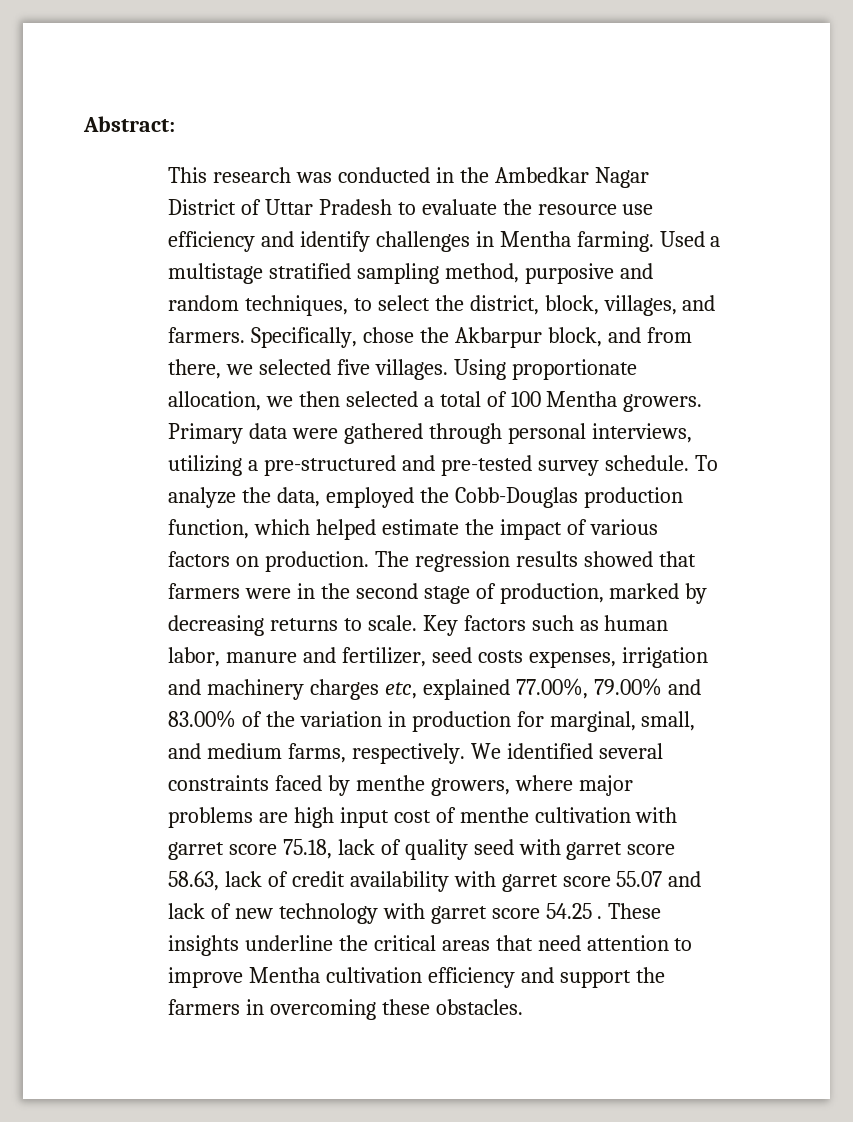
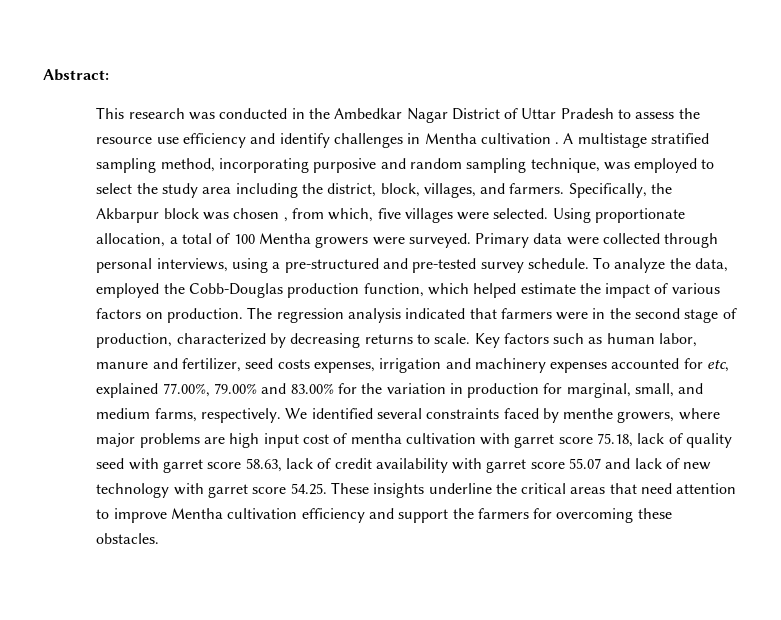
- This research was conducted in the Ambedkar Nagar District of Uttar Pradesh to evaluate the resource use efficiency and identify challenges in Mentha farming. Used a multistage stratified sampling method, purposive and random techniques, to select the district, block, villages, and farmers.
+ This research was conducted in the Ambedkar Nagar District of Uttar Pradesh to assess the resource use efficiency and identify challenges in Mentha cultivation . A multistage stratified sampling method, incorporating purposive and random sampling technique, was employed to select the study area including the district, block, villages, and farmers.
- Specifically, chose the Akbarpur block, and from there, we selected five villages. Using proportionate allocation, we then selected a total of 100 Mentha growers.
+ Specifically, the Akbarpur block was chosen , from which, five villages were selected. Using proportionate allocation, a total of 100 Mentha growers were surveyed.
- Primary data were gathered through personal interviews, utilizing a pre-structured and pre-tested survey schedule.
+ Primary data were collected through personal interviews, using a pre-structured and pre-tested survey schedule.
- The regression results showed that farmers were in the second stage of production, marked by decreasing returns to scale.
+ The regression analysis indicated that farmers were in the second stage of production, characterized by decreasing returns to scale.
- Key factors such as human labor, manure and fertilizer, seed costs expenses, irrigation and machinery charges etc, explained 77.00%, 79.00% and 83.00% of the variation in production for marginal, small, and medium farms, respectively.
+ Key factors such as human labor, manure and fertilizer, seed costs expenses, irrigation and machinery expenses accounted for etc, explained 77.00%, 79.00% and 83.00% for the variation in production for marginal, small, and medium farms, respectively.
- We identified several constraints faced by menthe growers, where major problems are high input cost of menthe cultivation with garret score 75.18, lack of quality seed with garret score 58.63, lack of credit availability with garret score 55.07 and lack of new technology with garret score 54.25 . These insights underline the critical areas that need attention to improve Mentha cultivation efficiency and support the farmers in overcoming these obstacles.
+ We identified several constraints faced by menthe growers, where major problems are high input cost of mentha cultivation with garret score 75.18, lack of quality seed with garret score 58.63, lack of credit availability with garret score 55.07 and lack of new technology with garret score 54.25. These insights underline the critical areas that need attention to improve Mentha cultivation efficiency and support the farmers for overcoming these obstacles.

